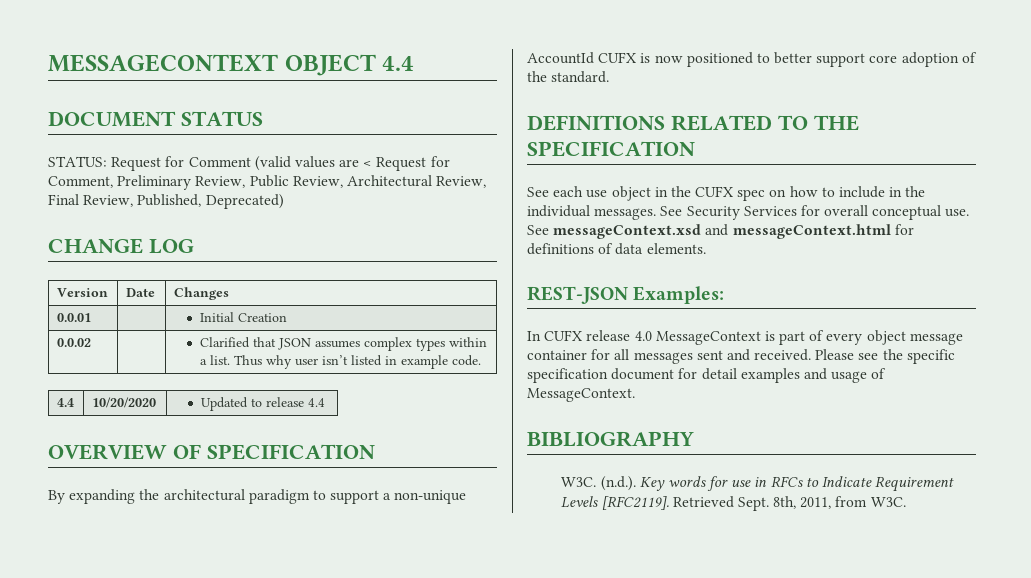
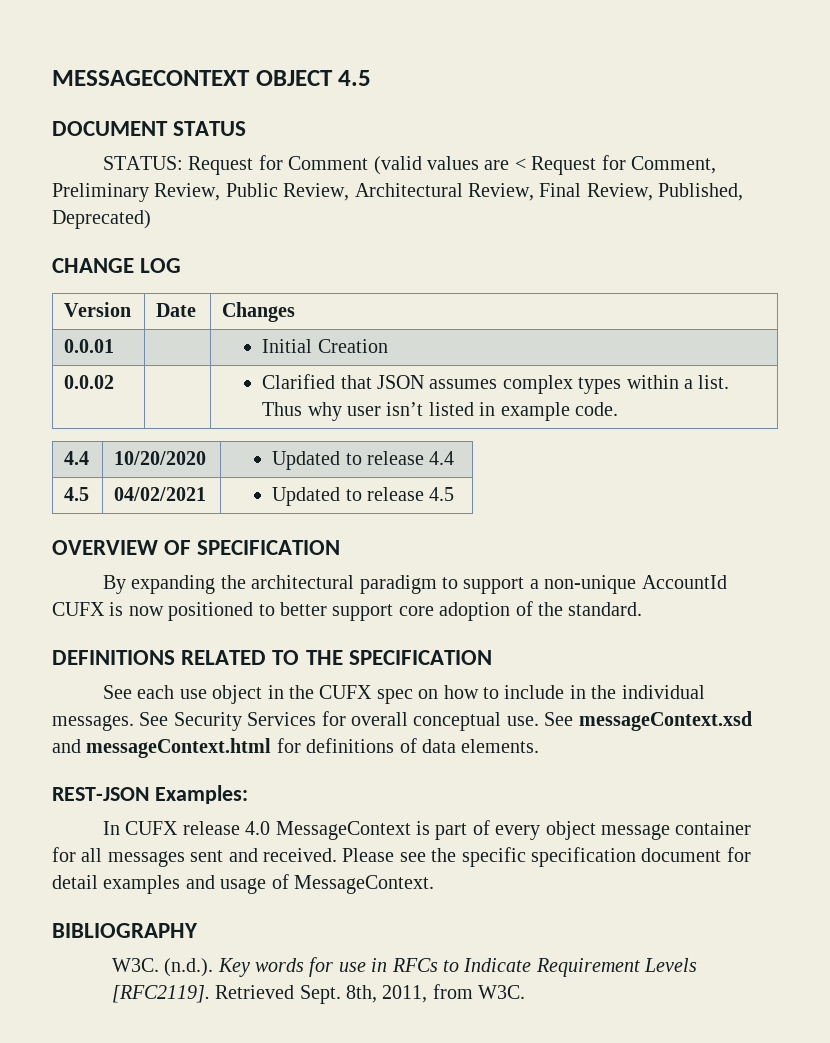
- MESSAGECONTEXT OBJECT 4.4
+ MESSAGECONTEXT OBJECT 4.5
+ 4.5 | 04/02/2021 | Updated to release 4.5

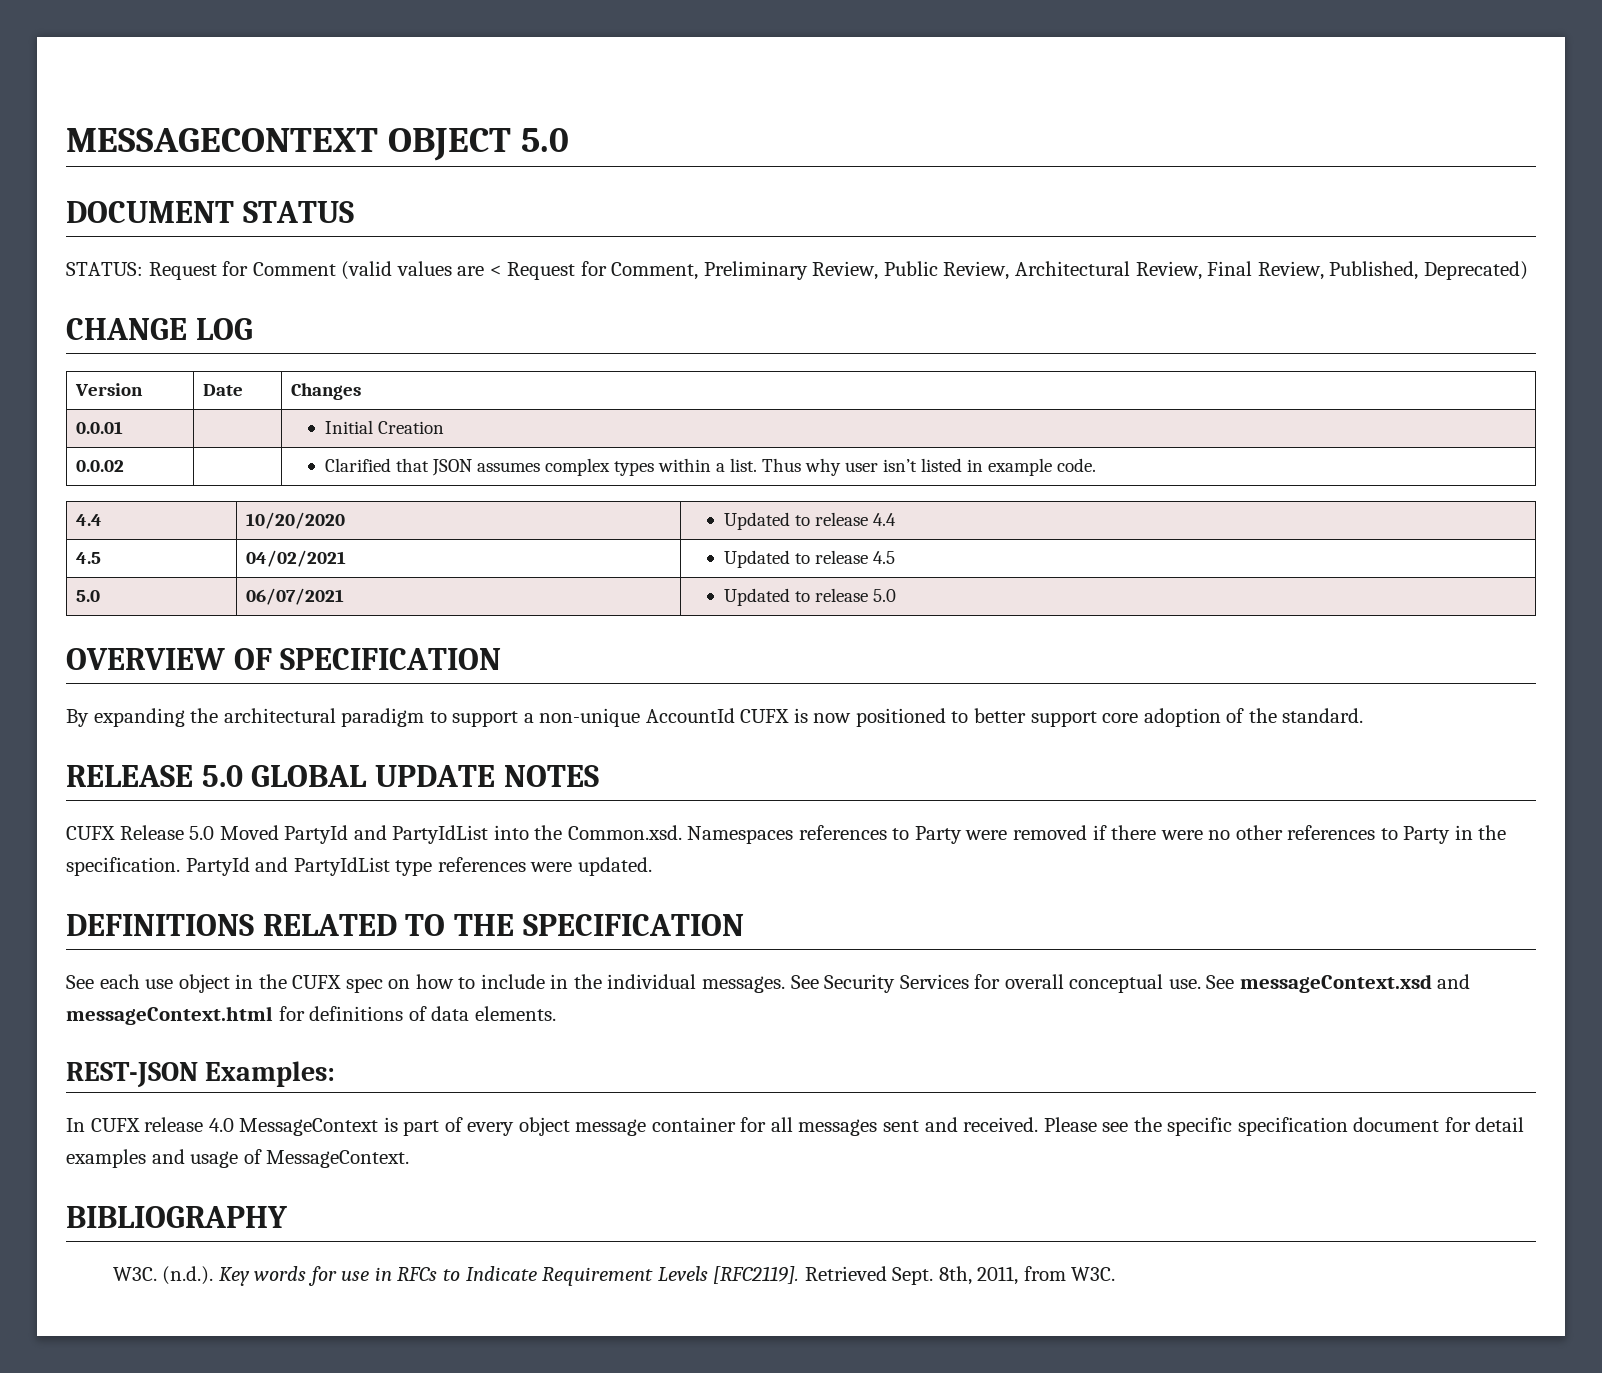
- MESSAGECONTEXT OBJECT 4.5
+ MESSAGECONTEXT OBJECT 5.0
+ 5.0 | 06/07/2021 | Updated to release 5.0
+ RELEASE 5.0 GLOBAL UPDATE NOTES
+ CUFX Release 5.0 Moved PartyId and PartyIdList into the Common.xsd. Namespaces references to Party were removed if there were no other references to Party in the specification. PartyId and PartyIdList type references were updated.

